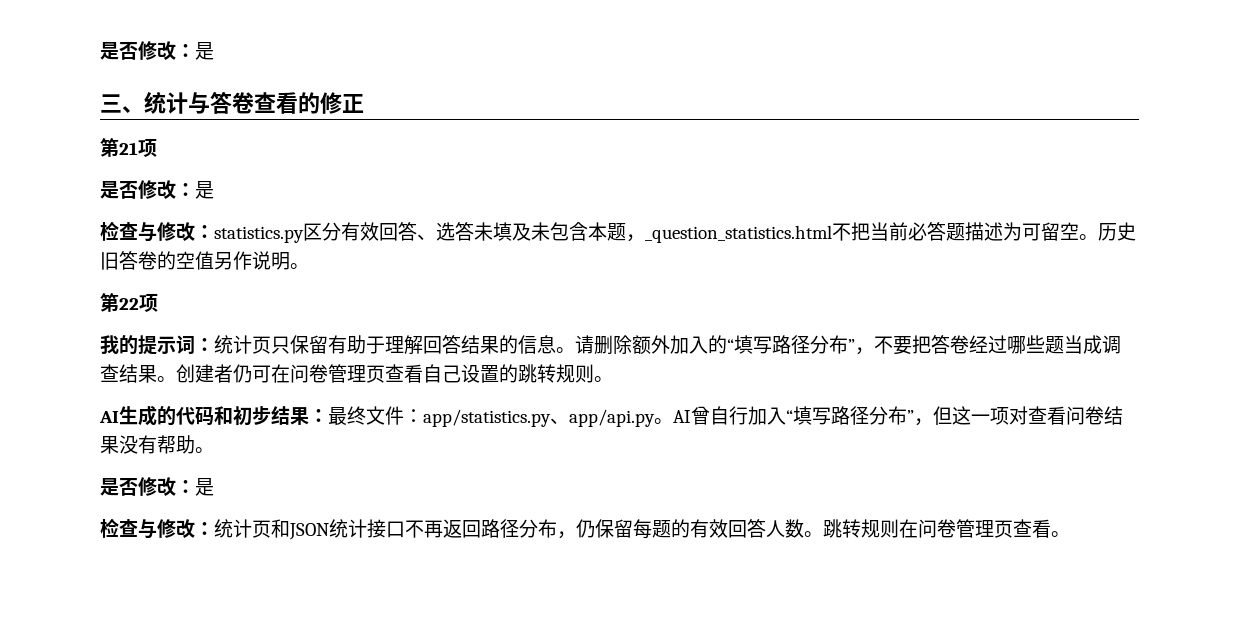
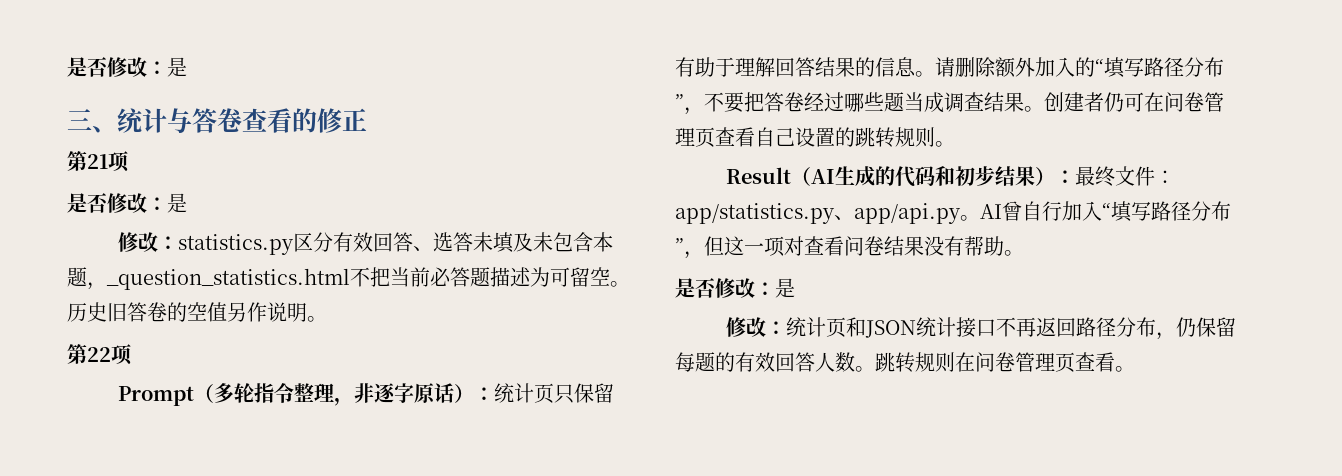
- 检查与修改：statistics.py区分有效回答、选答未填及未包含本题，_question_statistics.html不把当前必答题描述为可留空。
+ 修改：statistics.py区分有效回答、选答未填及未包含本题，_question_statistics.html不把当前必答题描述为可留空。
- 我的提示词：统计页只保留有助于理解回答结果的信息。
+ Prompt（多轮指令整理，非逐字原话）：统计页只保留有助于理解回答结果的信息。
- AI生成的代码和初步结果：最终文件：app/statistics.py、app/api.py。
+ Result（AI生成的代码和初步结果）：最终文件：app/statistics.py、app/api.py。
- 检查与修改：统计页和JSON统计接口不再返回路径分布，仍保留每题的有效回答人数。
+ 修改：统计页和JSON统计接口不再返回路径分布，仍保留每题的有效回答人数。

